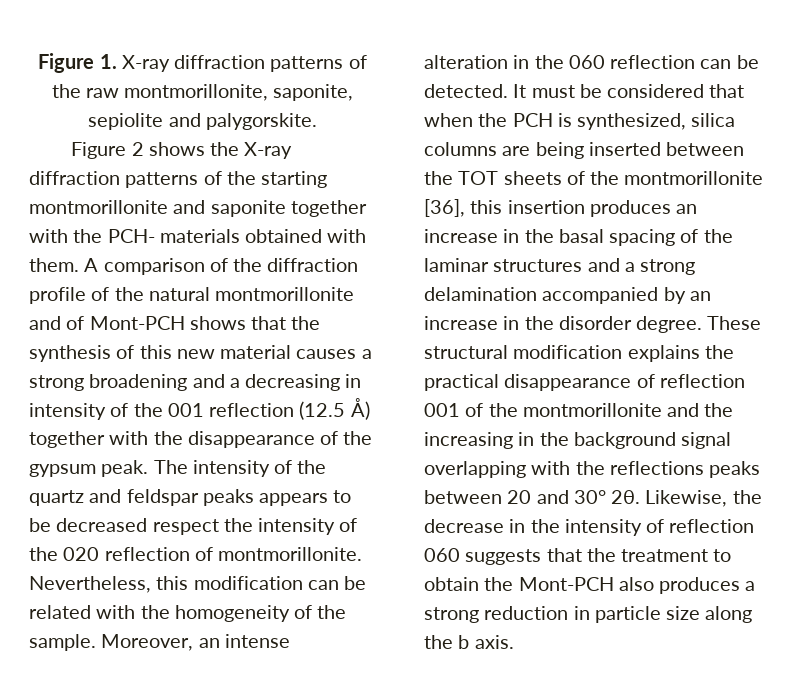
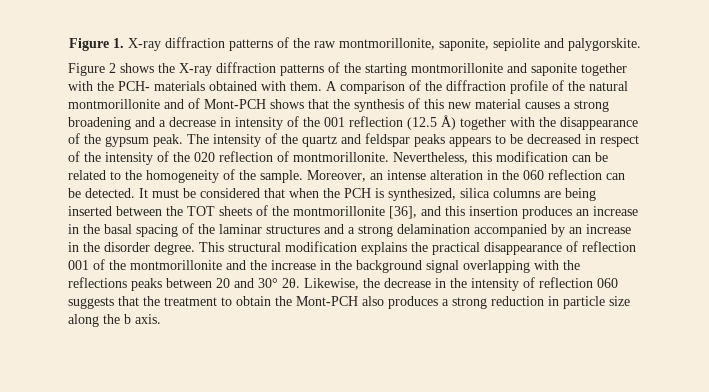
- A comparison of the diffraction profile of the natural montmorillonite and of Mont-PCH shows that the synthesis of this new material causes a strong broadening and a decreasing in intensity of the 001 reflection (12.5 Å) together with the disappearance of the gypsum peak.
+ A comparison of the diffraction profile of the natural montmorillonite and of Mont-PCH shows that the synthesis of this new material causes a strong broadening and a decrease in intensity of the 001 reflection (12.5 Å) together with the disappearance of the gypsum peak.
- The intensity of the quartz and feldspar peaks appears to be decreased respect the intensity of the 020 reflection of montmorillonite.
+ The intensity of the quartz and feldspar peaks appears to be decreased in respect of the intensity of the 020 reflection of montmorillonite.
- Nevertheless, this modification can be related with the homogeneity of the sample.
+ Nevertheless, this modification can be related to the homogeneity of the sample.
- It must be considered that when the PCH is synthesized, silica columns are being inserted between the TOT sheets of the montmorillonite [36], this insertion produces an increase in the basal spacing of the laminar structures and a strong delamination accompanied by an increase in the disorder degree.
+ It must be considered that when the PCH is synthesized, silica columns are being inserted between the TOT sheets of the montmorillonite [36], and this insertion produces an increase in the basal spacing of the laminar structures and a strong delamination accompanied by an increase in the disorder degree.
- These structural modification explains the practical disappearance of reflection 001 of the montmorillonite and the increasing in the background signal overlapping with the reflections peaks between 20 and 30° 2θ.
+ This structural modification explains the practical disappearance of reflection 001 of the montmorillonite and the increase in the background signal overlapping with the reflections peaks between 20 and 30° 2θ.

